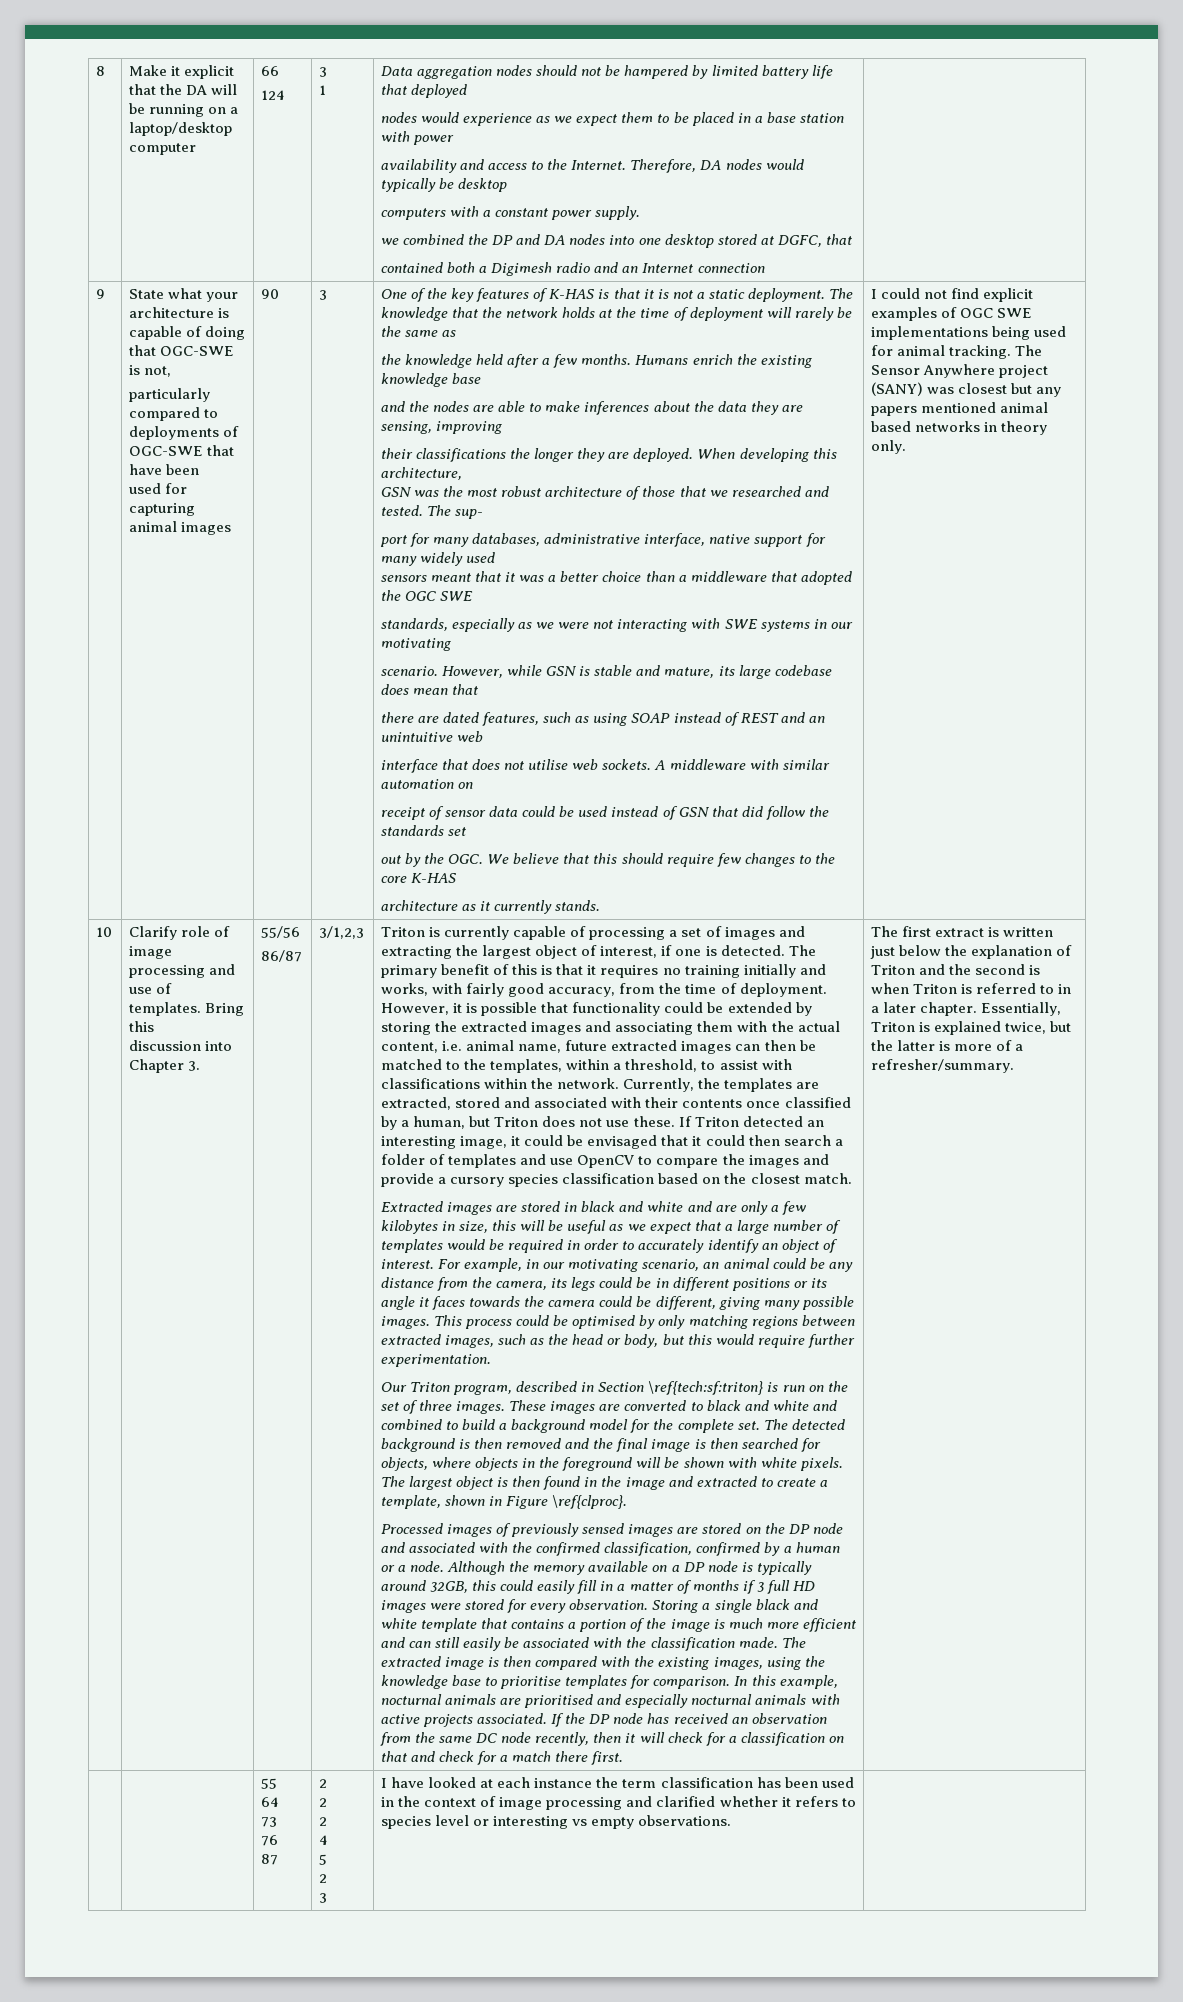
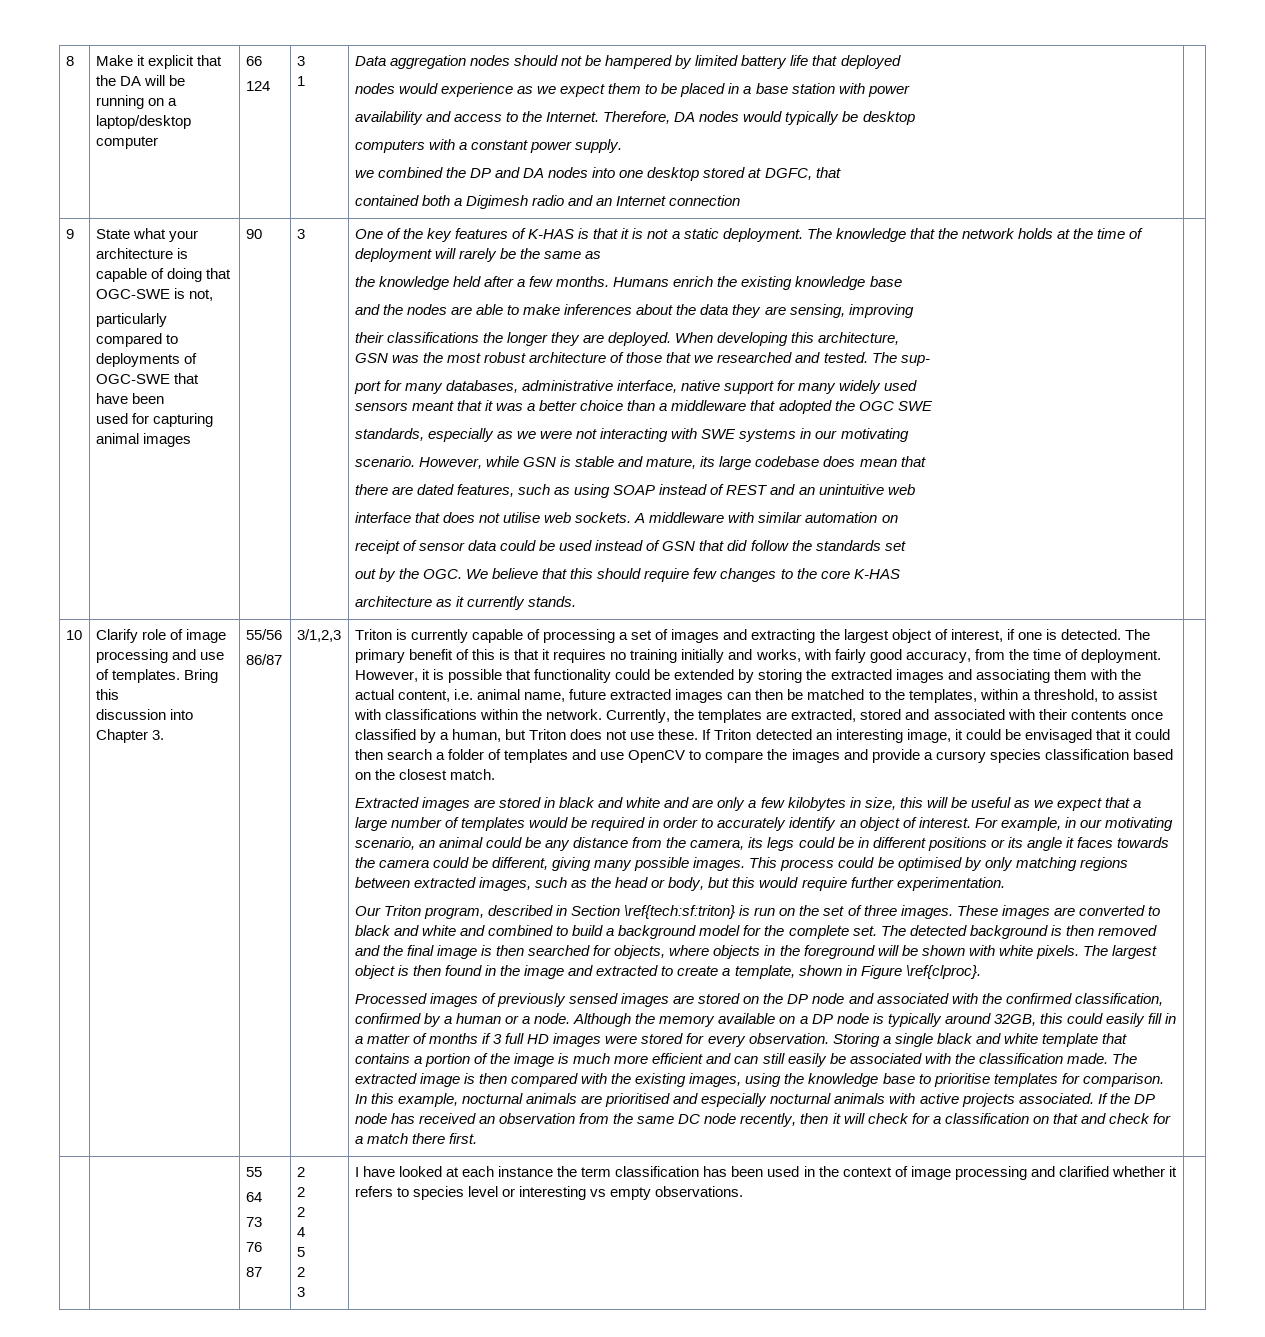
- I could not find explicit examples of OGC SWE implementations being used for animal tracking. The Sensor Anywhere project (SANY) was closest but any papers mentioned animal based networks in theory only.
- The first extract is written just below the explanation of Triton and the second is when Triton is referred to in a later chapter. Essentially, Triton is explained twice, but the latter is more of a refresher/summary.

